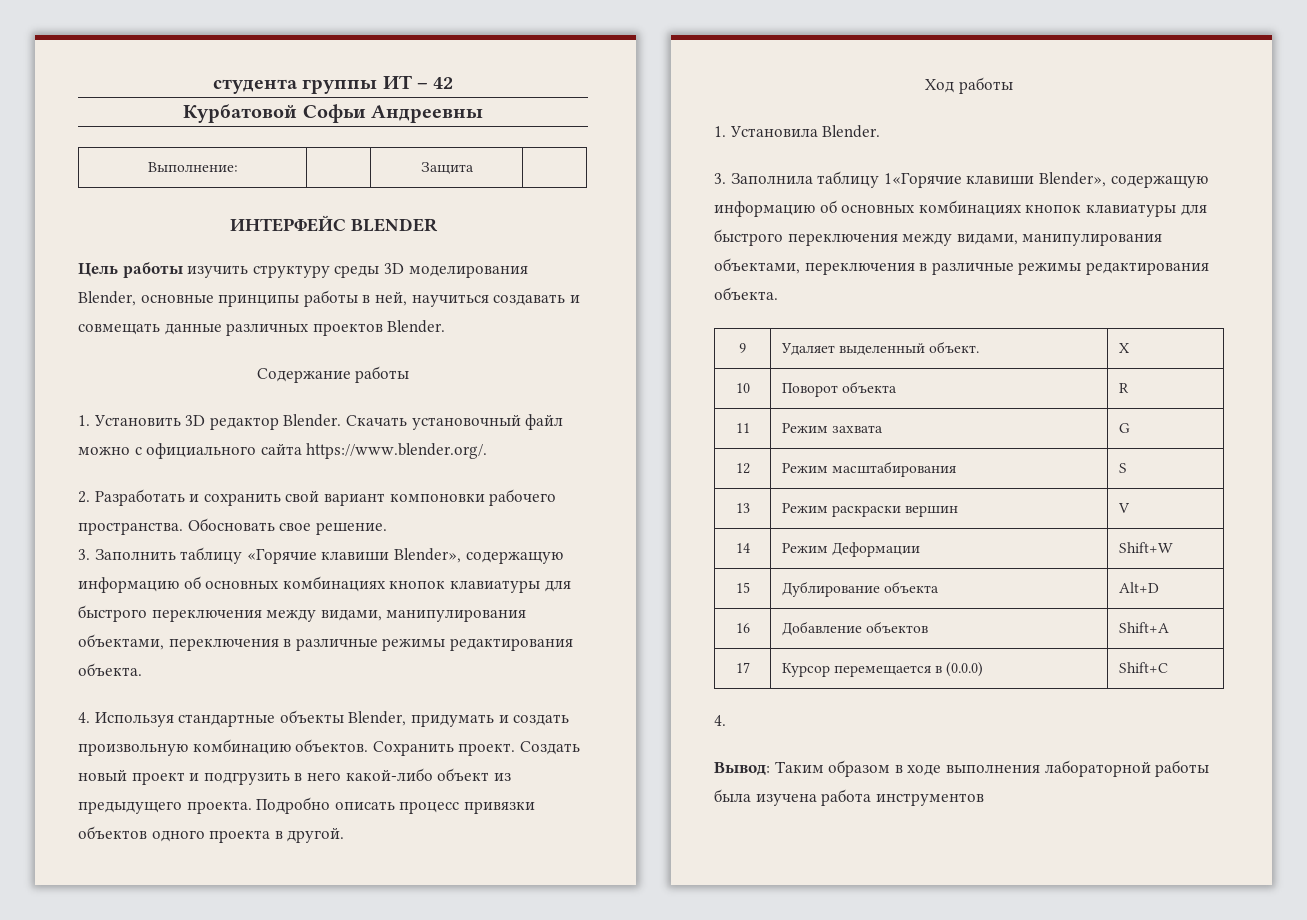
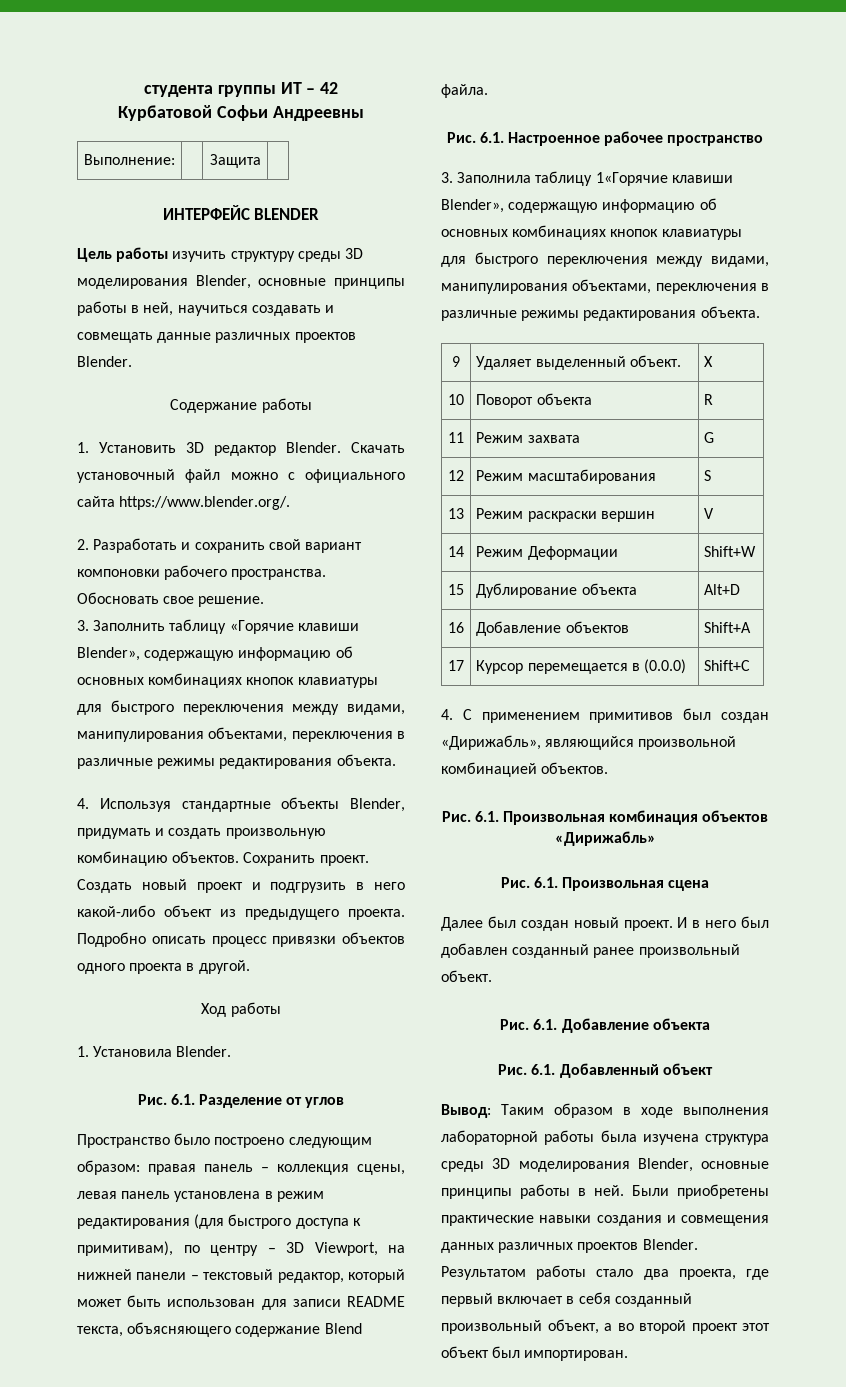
+ Рис. 6.1. Разделение от углов
+ Пространство было построено следующим образом: правая панель – коллекция сцены, левая панель установлена в режим редактирования (для быстрого доступа к примитивам), по центру – 3D Viewport, на нижней панели – текстовый редактор, который может быть использован для записи README текста, объясняющего содержание Blend файла.
+ Рис. 6.1. Настроенное рабочее пространство
  17 | Курсор перемещается в (0.0.0) | Shift+C
- 4.
+ 4. С применением примитивов был создан «Дирижабль», являющийся произвольной комбинацией объектов.
+ Рис. 6.1. Произвольная комбинация объектов «Дирижабль»
+ Рис. 6.1. Произвольная сцена
+ Далее был создан новый проект. И в него был добавлен созданный ранее произвольный объект.
+ Рис. 6.1. Добавление объекта
+ Рис. 6.1. Добавленный объект
- Вывод: Таким образом в ходе выполнения лабораторной работы была изучена работа инструментов
+ Вывод: Таким образом в ходе выполнения лабораторной работы была изучена структура среды 3D моделирования Blender, основные принципы работы в ней. Были приобретены практические навыки создания и совмещения данных различных проeктов Blender. Результатом работы стало два проекта, где первый включает в себя созданный произвольный объект, а во второй проект этот объект был импортирован.

